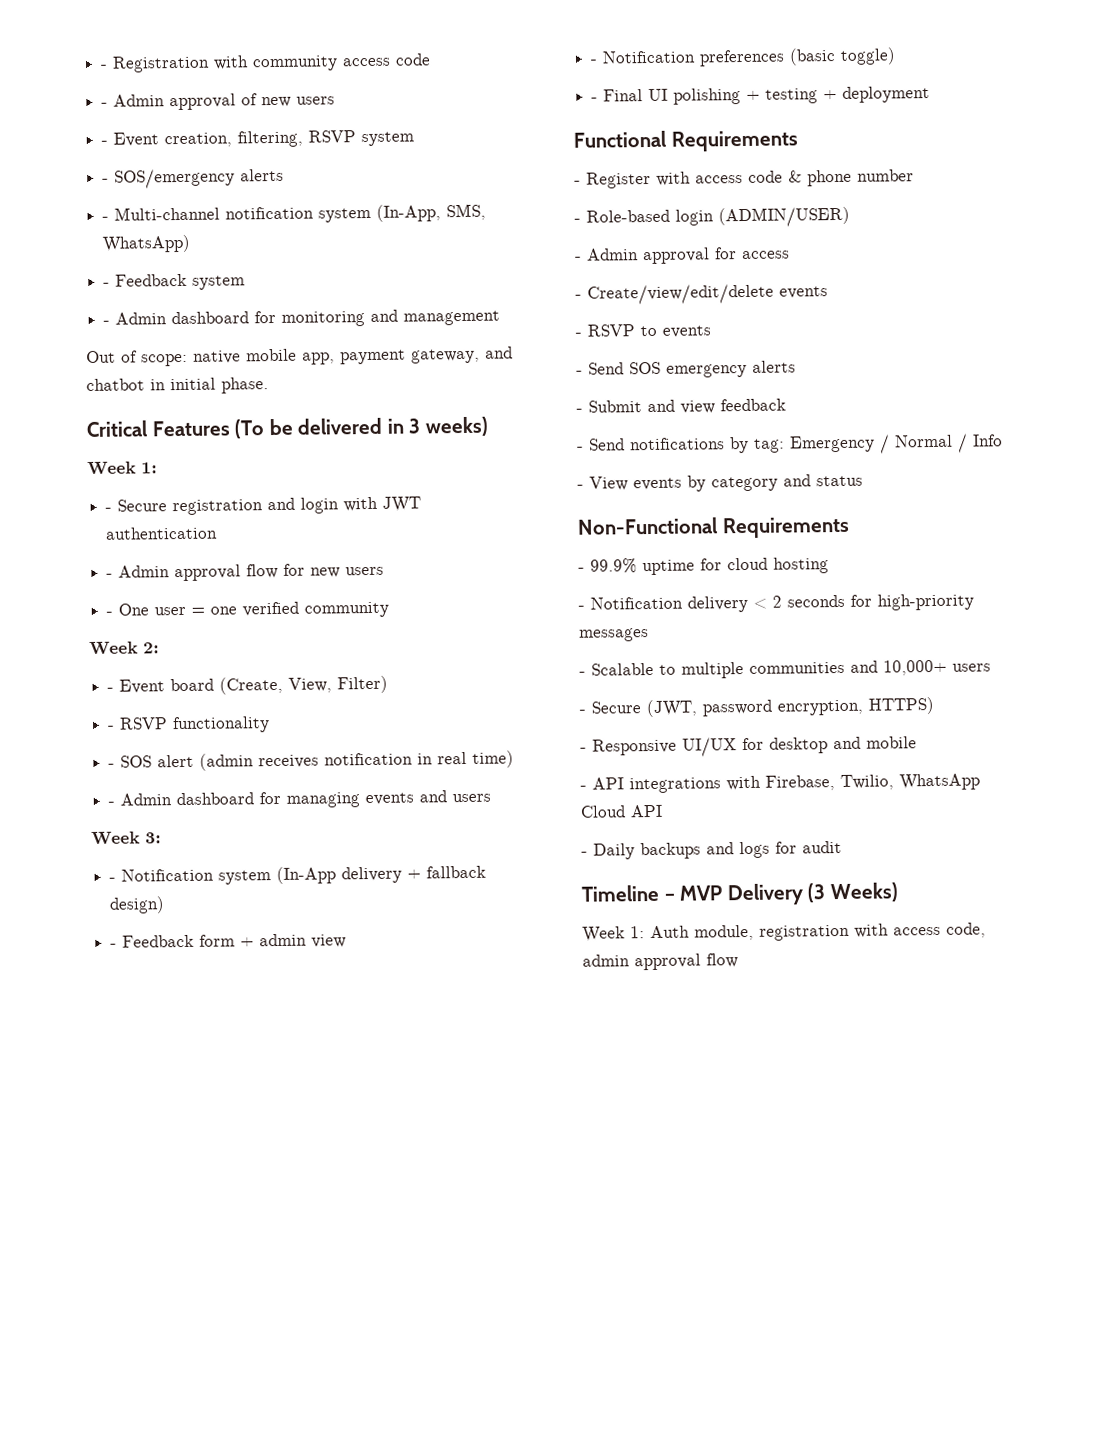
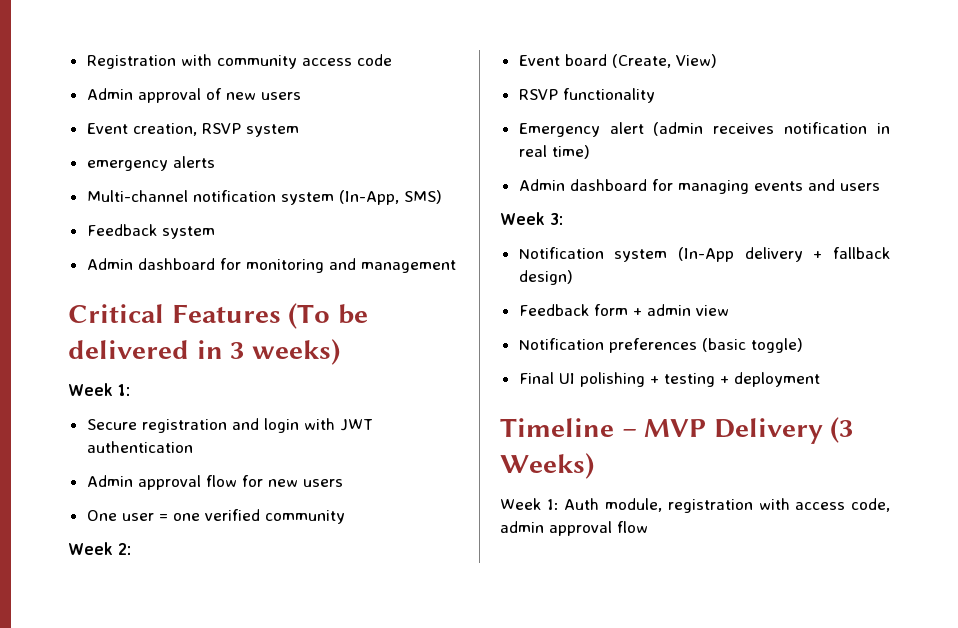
- - Registration with community access code
+ Registration with community access code
- - Admin approval of new users
+ Admin approval of new users
- - Event creation, filtering, RSVP system
+ Event creation, RSVP system
- - SOS/emergency alerts
- - Multi-channel notification system (In-App, SMS, WhatsApp)
- - Feedback system
+ emergency alerts
+ Multi-channel notification system (In-App, SMS)
+ Feedback system
- - Admin dashboard for monitoring and management
+ Admin dashboard for monitoring and management
- Out of scope: native mobile app, payment gateway, and chatbot in initial phase.
- - Secure registration and login with JWT authentication
+ Secure registration and login with JWT authentication
- - Admin approval flow for new users
+ Admin approval flow for new users
- - One user = one verified community
+ One user = one verified community
- - Event board (Create, View, Filter)
- - RSVP functionality
+ Event board (Create, View)
+ RSVP functionality
- - SOS alert (admin receives notification in real time)
+ Emergency alert (admin receives notification in real time)
- - Admin dashboard for managing events and users
+ Admin dashboard for managing events and users
- - Notification system (In-App delivery + fallback design)
+ Notification system (In-App delivery + fallback design)
- - Feedback form + admin view
+ Feedback form + admin view
- - Notification preferences (basic toggle)
+ Notification preferences (basic toggle)
- - Final UI polishing + testing + deployment
+ Final UI polishing + testing + deployment
- Functional Requirements
- - Register with access code & phone number
- - Role-based login (ADMIN/USER)
- - Admin approval for access
- - Create/view/edit/delete events
- - RSVP to events
- - Send SOS emergency alerts
- - Submit and view feedback
- - Send notifications by tag: Emergency / Normal / Info
- - View events by category and status
- Non-Functional Requirements
- - 99.9% uptime for cloud hosting
- - Notification delivery < 2 seconds for high-priority messages
- - Scalable to multiple communities and 10,000+ users
- - Secure (JWT, password encryption, HTTPS)
- - Responsive UI/UX for desktop and mobile
- - API integrations with Firebase, Twilio, WhatsApp Cloud API
- - Daily backups and logs for audit

